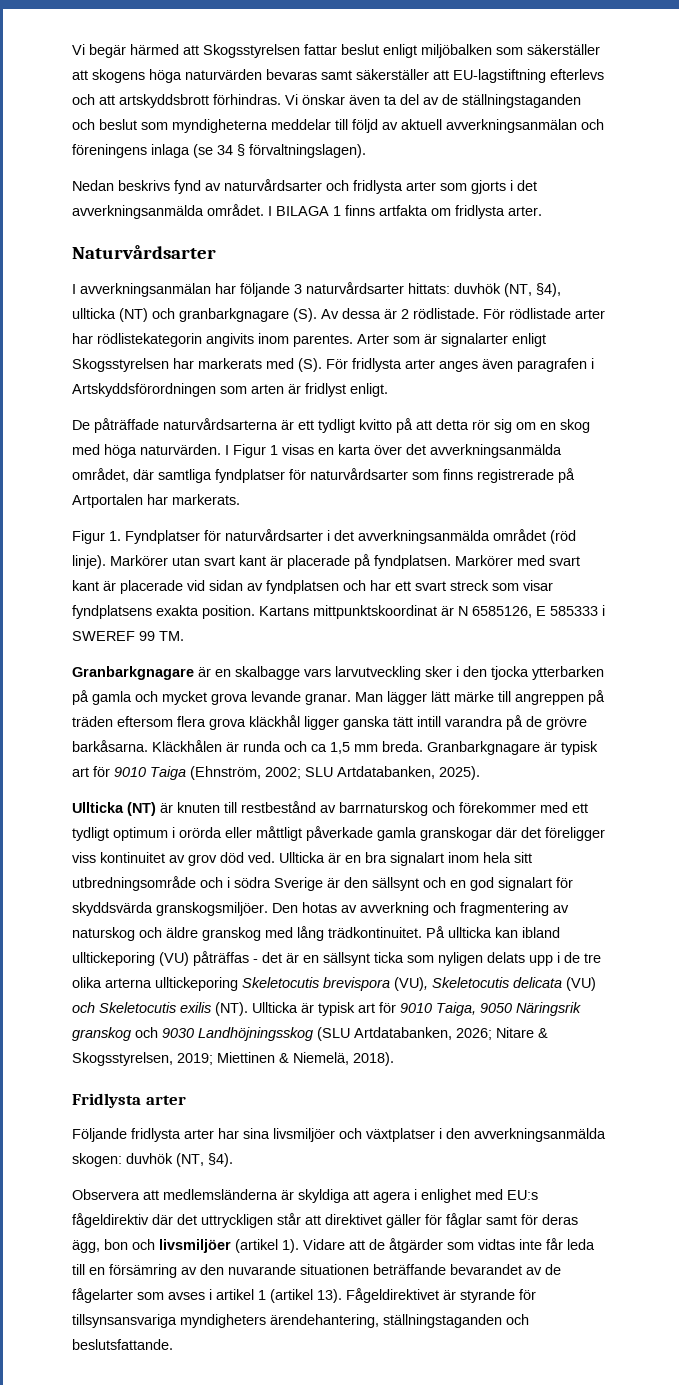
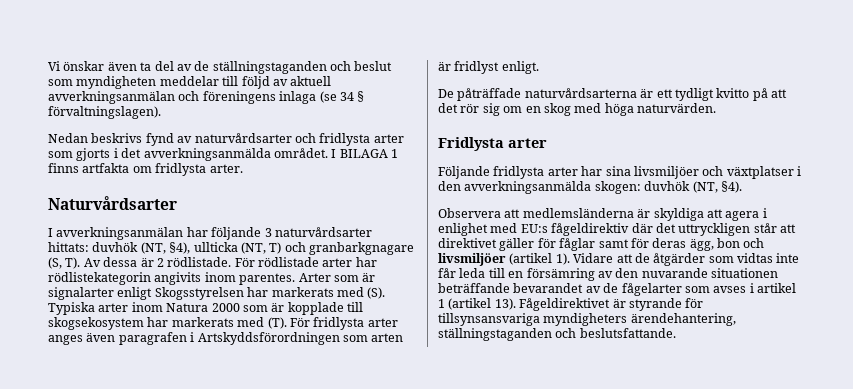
- Vi begär härmed att Skogsstyrelsen fattar beslut enligt miljöbalken som säkerställer att skogens höga naturvärden bevaras samt säkerställer att EU-lagstiftning efterlevs och att artskyddsbrott förhindras. Vi önskar även ta del av de ställningstaganden och beslut som myndigheterna meddelar till följd av aktuell avverkningsanmälan och föreningens inlaga (se 34 § förvaltningslagen).
+ Vi önskar även ta del av de ställningstaganden och beslut som myndigheten meddelar till följd av aktuell avverkningsanmälan och föreningens inlaga (se 34 § förvaltningslagen).
- I avverkningsanmälan har följande 3 naturvårdsarter hittats: duvhök (NT, §4), ullticka (NT) och granbarkgnagare (S). Av dessa är 2 rödlistade.
+ I avverkningsanmälan har följande 3 naturvårdsarter hittats: duvhök (NT, §4), ullticka (NT, T) och granbarkgnagare (S, T). Av dessa är 2 rödlistade.
- Arter som är signalarter enligt Skogsstyrelsen har markerats med (S). För fridlysta arter anges även paragrafen i Artskyddsförordningen som arten är fridlyst enligt.
+ Arter som är signalarter enligt Skogsstyrelsen har markerats med (S). Typiska arter inom Natura 2000 som är kopplade till skogsekosystem har markerats med (T). För fridlysta arter anges även paragrafen i Artskyddsförordningen som arten är fridlyst enligt.
- De påträffade naturvårdsarterna är ett tydligt kvitto på att detta rör sig om en skog med höga naturvärden. I Figur 1 visas en karta över det avverkningsanmälda området, där samtliga fyndplatser för naturvårdsarter som finns registrerade på Artportalen har markerats.
- Figur 1. Fyndplatser för naturvårdsarter i det avverkningsanmälda området (röd linje). Markörer utan svart kant är placerade på fyndplatsen. Markörer med svart kant är placerade vid sidan av fyndplatsen och har ett svart streck som visar fyndplatsens exakta position. Kartans mittpunktskoordinat är N 6585126, E 585333 i SWEREF 99 TM.
- Granbarkgnagare är en skalbagge vars larvutveckling sker i den tjocka ytterbarken på gamla och mycket grova levande granar. Man lägger lätt märke till angreppen på träden eftersom flera grova kläckhål ligger ganska tätt intill varandra på de grövre barkåsarna. Kläckhålen är runda och ca 1,5 mm breda. Granbarkgnagare är typisk art för 9010 Taiga (Ehnström, 2002; SLU Artdatabanken, 2025).
- Ullticka (NT) är knuten till restbestånd av barrnaturskog och förekommer med ett tydligt optimum i orörda eller måttligt påverkade gamla granskogar där det föreligger viss kontinuitet av grov död ved. Ullticka är en bra signalart inom hela sitt utbredningsområde och i södra Sverige är den sällsynt och en god signalart för skyddsvärda granskogsmiljöer. Den hotas av avverkning och fragmentering av naturskog och äldre granskog med lång trädkontinuitet. På ullticka kan ibland ulltickeporing (VU) påträffas - det är en sällsynt ticka som nyligen delats upp i de tre olika arterna ulltickeporing Skeletocutis brevispora (VU), Skeletocutis delicata (VU) och Skeletocutis exilis (NT). Ullticka är typisk art för 9010 Taiga, 9050 Näringsrik granskog och 9030 Landhöjningsskog (SLU Artdatabanken, 2026; Nitare & Skogsstyrelsen, 2019; Miettinen & Niemelä, 2018).
+ De påträffade naturvårdsarterna är ett tydligt kvitto på att det rör sig om en skog med höga naturvärden.

